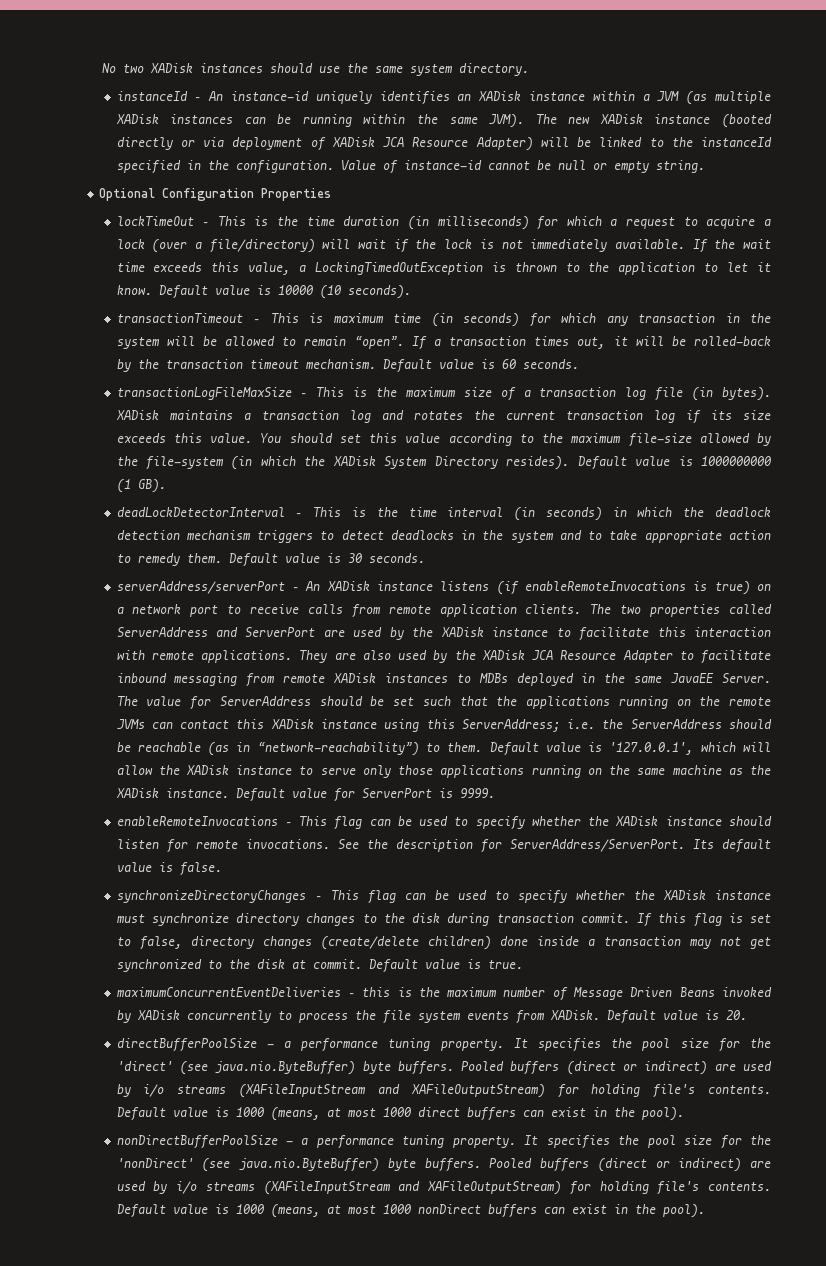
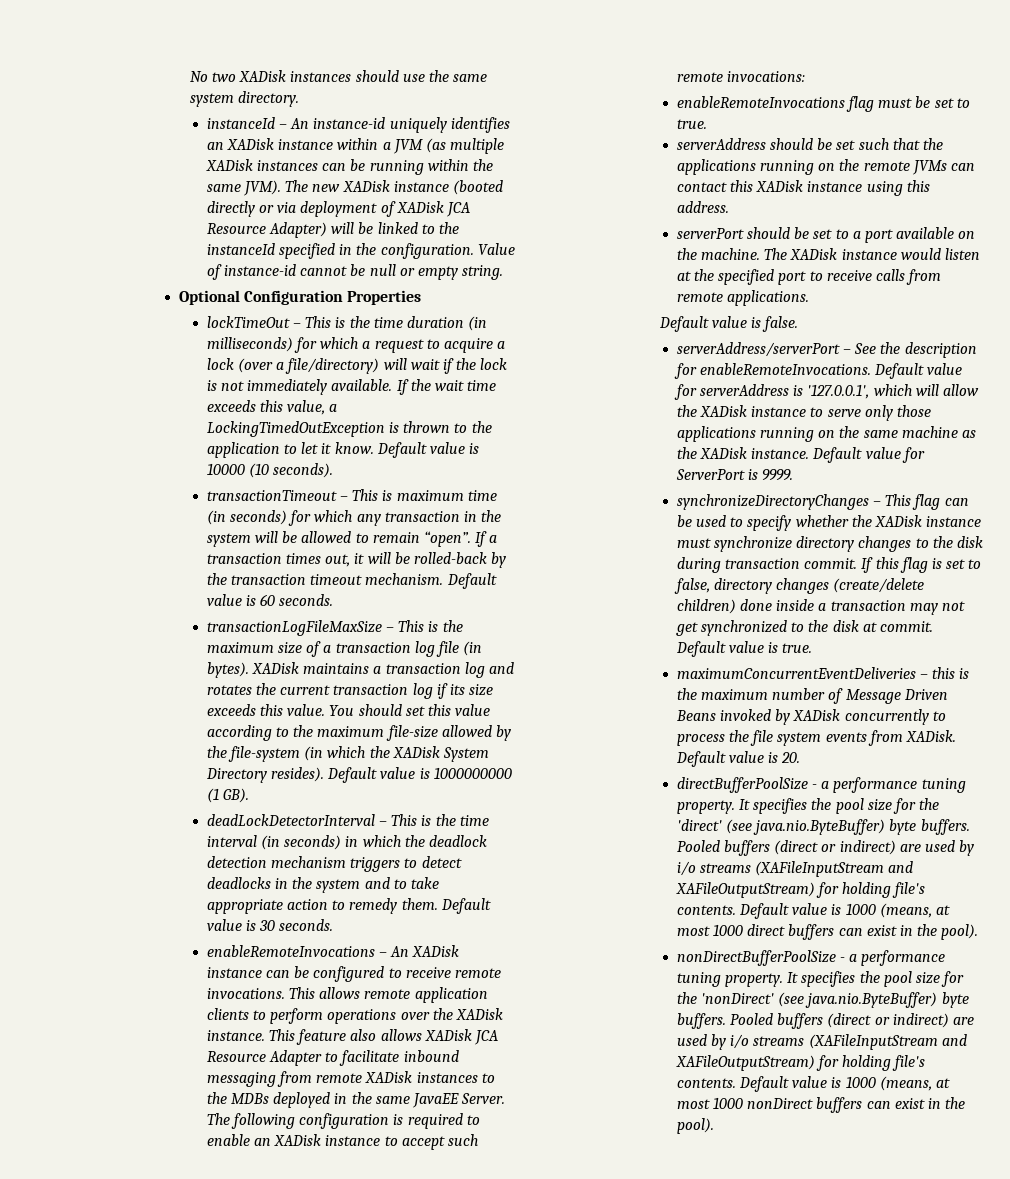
- serverAddress/serverPort – An XADisk instance listens (if enableRemoteInvocations is true) on a network port to receive calls from remote application clients. The two properties called ServerAddress and ServerPort are used by the XADisk instance to facilitate this interaction with remote applications. They are also used by the XADisk JCA Resource Adapter to facilitate inbound messaging from remote XADisk instances to MDBs deployed in the same JavaEE Server.
+ enableRemoteInvocations – An XADisk instance can be configured to receive remote invocations. This allows remote application clients to perform operations over the XADisk instance. This feature also allows XADisk JCA Resource Adapter to facilitate inbound messaging from remote XADisk instances to the MDBs deployed in the same JavaEE Server.
- The value for ServerAddress should be set such that the applications running on the remote JVMs can contact this XADisk instance using this ServerAddress; i.e. the ServerAddress should be reachable (as in “network-reachability”) to them. Default value is '127.0.0.1', which will allow the XADisk instance to serve only those applications running on the same machine as the XADisk instance.
+ The following configuration is required to enable an XADisk instance to accept such remote invocations:
+ enableRemoteInvocations flag must be set to true.
+ serverAddress should be set such that the applications running on the remote JVMs can contact this XADisk instance using this address.
+ serverPort should be set to a port available on the machine. The XADisk instance would listen at the specified port to receive calls from remote applications.
+ Default value is false.
+ serverAddress/serverPort – See the description for enableRemoteInvocations. Default value for serverAddress is '127.0.0.1', which will allow the XADisk instance to serve only those applications running on the same machine as the XADisk instance.
- enableRemoteInvocations – This flag can be used to specify whether the XADisk instance should listen for remote invocations. See the description for ServerAddress/ServerPort. Its default value is false.

